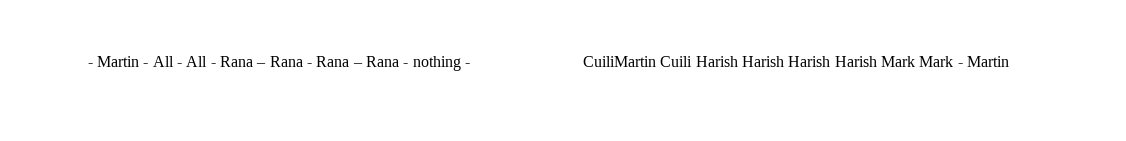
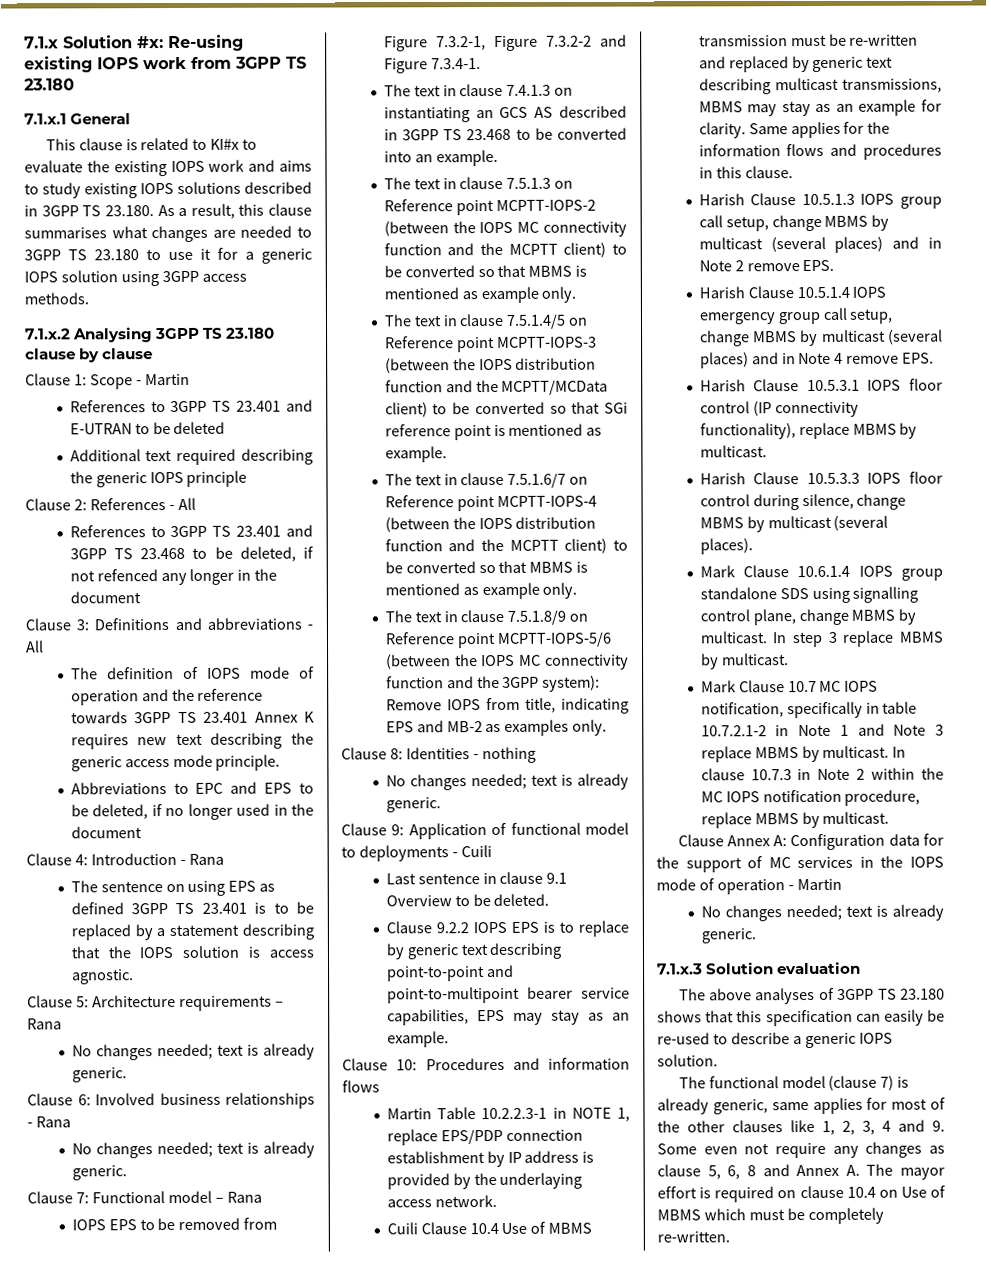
- - Martin - All - All - Rana – Rana - Rana – Rana - nothing - CuiliMartin Cuili Harish Harish Harish Harish Mark Mark - Martin
+ 7.1.x Solution #x: Re-using existing IOPS work from 3GPP TS 23.180
+ 7.1.x.1 General
+ This clause is related to KI#x to evaluate the existing IOPS work and aims to study existing IOPS solutions described in 3GPP TS 23.180. As a result, this clause summarises what changes are needed to 3GPP TS 23.180 to use it for a generic IOPS solution using 3GPP access methods.
+ 7.1.x.2 Analysing 3GPP TS 23.180 clause by clause
+ Clause 1: Scope - Martin
+ References to 3GPP TS 23.401 and E-UTRAN to be deleted
+ Additional text required describing the generic IOPS principle
+ Clause 2: References - All
+ References to 3GPP TS 23.401 and 3GPP TS 23.468 to be deleted, if not refenced any longer in the document
+ Clause 3: Definitions and abbreviations - All
+ The definition of IOPS mode of operation and the reference towards 3GPP TS 23.401 Annex K requires new text describing the generic access mode principle.
+ Abbreviations to EPC and EPS to be deleted, if no longer used in the document
+ Clause 4: Introduction - Rana
+ The sentence on using EPS as defined 3GPP TS 23.401 is to be replaced by a statement describing that the IOPS solution is access agnostic.
+ Clause 5: Architecture requirements – Rana
+ No changes needed; text is already generic.
+ Clause 6: Involved business relationships - Rana
+ No changes needed; text is already generic.
+ Clause 7: Functional model – Rana
+ IOPS EPS to be removed from Figure 7.3.2-1, Figure 7.3.2-2 and Figure 7.3.4-1.
+ The text in clause 7.4.1.3 on instantiating an GCS AS described in 3GPP TS 23.468 to be converted into an example.
+ The text in clause 7.5.1.3 on Reference point MCPTT-IOPS-2 (between the IOPS MC connectivity function and the MCPTT client) to be converted so that MBMS is mentioned as example only.
+ The text in clause 7.5.1.4/5 on Reference point MCPTT-IOPS-3 (between the IOPS distribution function and the MCPTT/MCData client) to be converted so that SGi reference point is mentioned as example.
+ The text in clause 7.5.1.6/7 on Reference point MCPTT-IOPS-4 (between the IOPS distribution function and the MCPTT client) to be converted so that MBMS is mentioned as example only.
+ The text in clause 7.5.1.8/9 on Reference point MCPTT-IOPS-5/6 (between the IOPS MC connectivity function and the 3GPP system): Remove IOPS from title, indicating EPS and MB-2 as examples only.
+ Clause 8: Identities - nothing
+ No changes needed; text is already generic.
+ Clause 9: Application of functional model to deployments - Cuili
+ Last sentence in clause 9.1 Overview to be deleted.
+ Clause 9.2.2 IOPS EPS is to replace by generic text describing point-to-point and point-to-multipoint bearer service capabilities, EPS may stay as an example.
+ Clause 10: Procedures and information flows
+ Martin Table 10.2.2.3-1 in NOTE 1, replace EPS/PDP connection establishment by IP address is provided by the underlaying access network.
+ Cuili Clause 10.4 Use of MBMS transmission must be re-written and replaced by generic text describing multicast transmissions, MBMS may stay as an example for clarity. Same applies for the information flows and procedures in this clause.
+ Harish Clause 10.5.1.3 IOPS group call setup, change MBMS by multicast (several places) and in Note 2 remove EPS.
+ Harish Clause 10.5.1.4 IOPS emergency group call setup, change MBMS by multicast (several places) and in Note 4 remove EPS.
+ Harish Clause 10.5.3.1 IOPS floor control (IP connectivity functionality), replace MBMS by multicast.
+ Harish Clause 10.5.3.3 IOPS floor control during silence, change MBMS by multicast (several places).
+ Mark Clause 10.6.1.4 IOPS group standalone SDS using signalling control plane, change MBMS by multicast. In step 3 replace MBMS by multicast.
+ Mark Clause 10.7 MC IOPS notification, specifically in table 10.7.2.1-2 in Note 1 and Note 3 replace MBMS by multicast. In clause 10.7.3 in Note 2 within the MC IOPS notification procedure, replace MBMS by multicast.
+ Clause Annex A: Configuration data for the support of MC services in the IOPS mode of operation - Martin
+ No changes needed; text is already generic.
+ 7.1.x.3 Solution evaluation
+ The above analyses of 3GPP TS 23.180 shows that this specification can easily be re-used to describe a generic IOPS solution.
+ The functional model (clause 7) is already generic, same applies for most of the other clauses like 1, 2, 3, 4 and 9. Some even not require any changes as clause 5, 6, 8 and Annex A. The mayor effort is required on clause 10.4 on Use of MBMS which must be completely re-written.

